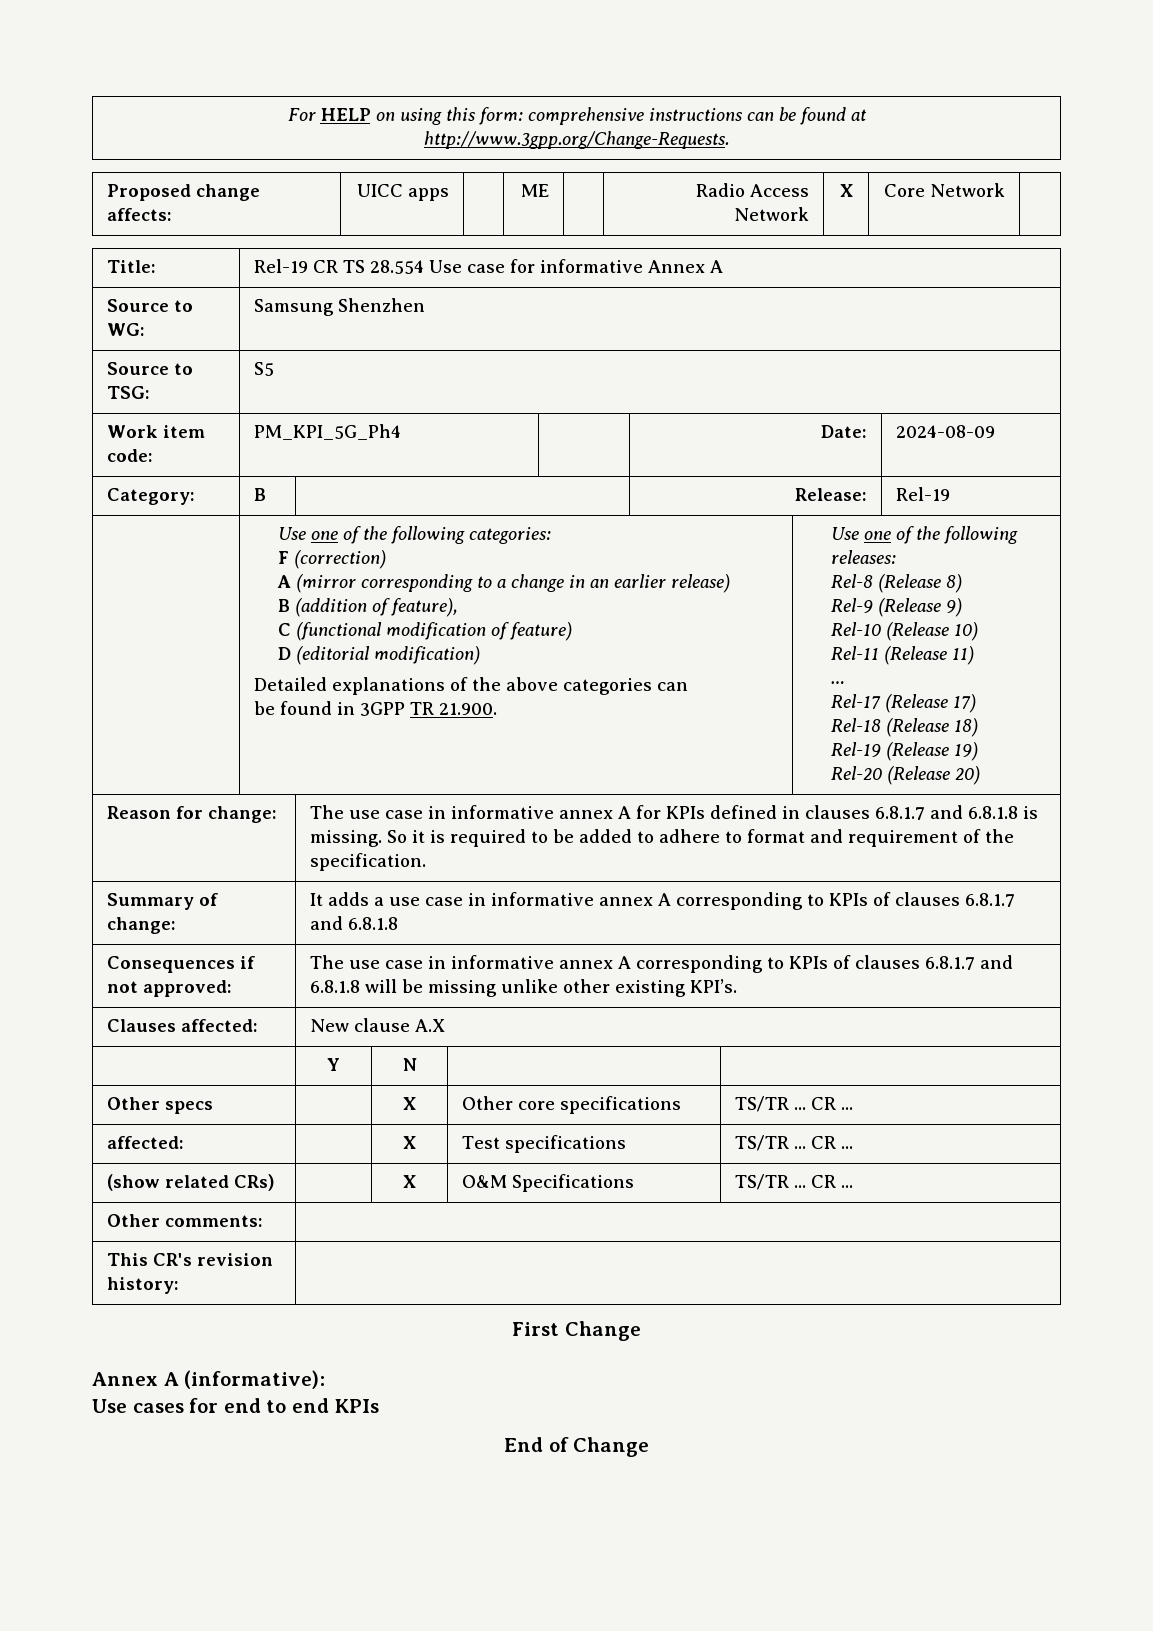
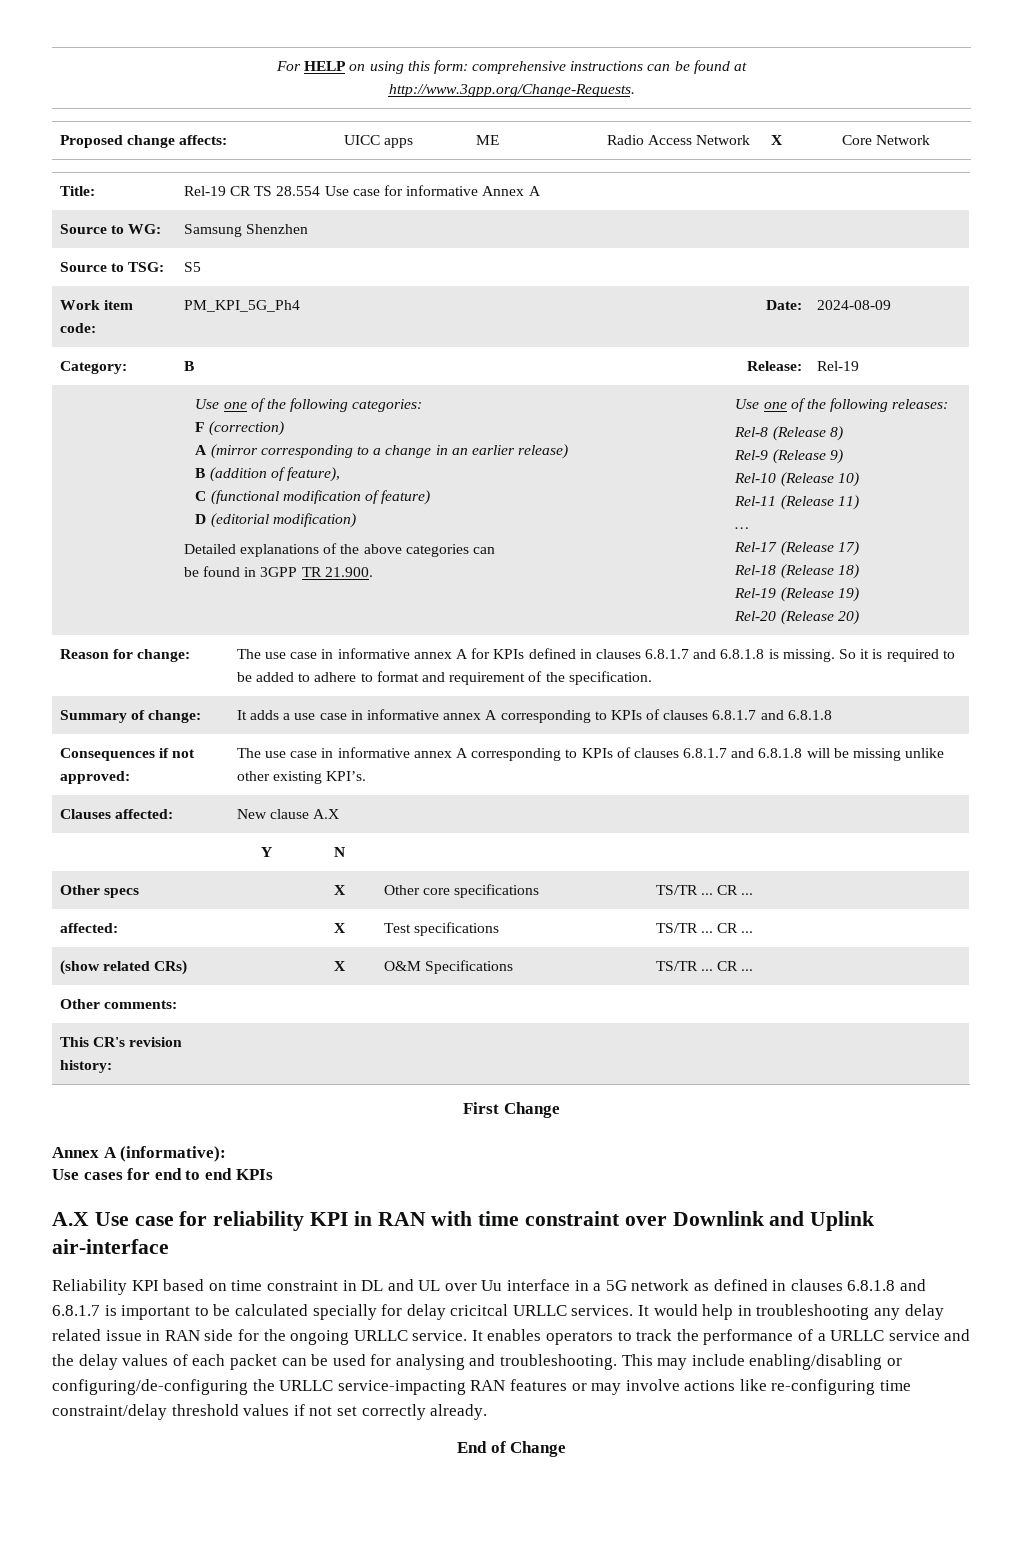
+ A.X Use case for reliability KPI in RAN with time constraint over Downlink and Uplink air-interface
+ Reliability KPI based on time constraint in DL and UL over Uu interface in a 5G network as defined in clauses 6.8.1.8 and 6.8.1.7 is important to be calculated specially for delay cricitcal URLLC services. It would help in troubleshooting any delay related issue in RAN side for the ongoing URLLC service. It enables operators to track the performance of a URLLC service and the delay values of each packet can be used for analysing and troubleshooting. This may include enabling/disabling or configuring/de-configuring the URLLC service-impacting RAN features or may involve actions like re-configuring time constraint/delay threshold values if not set correctly already.

